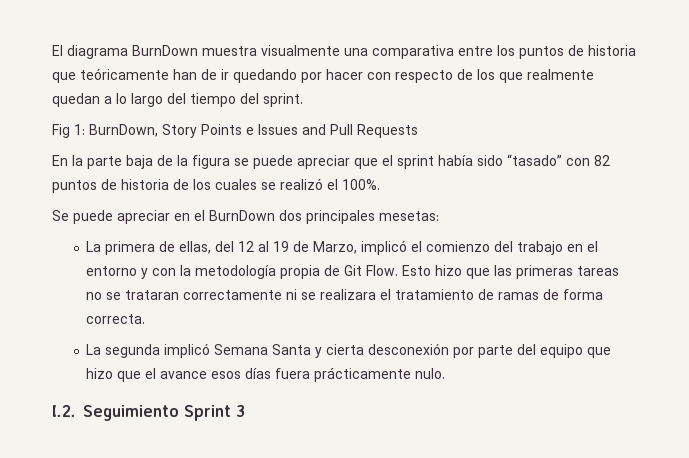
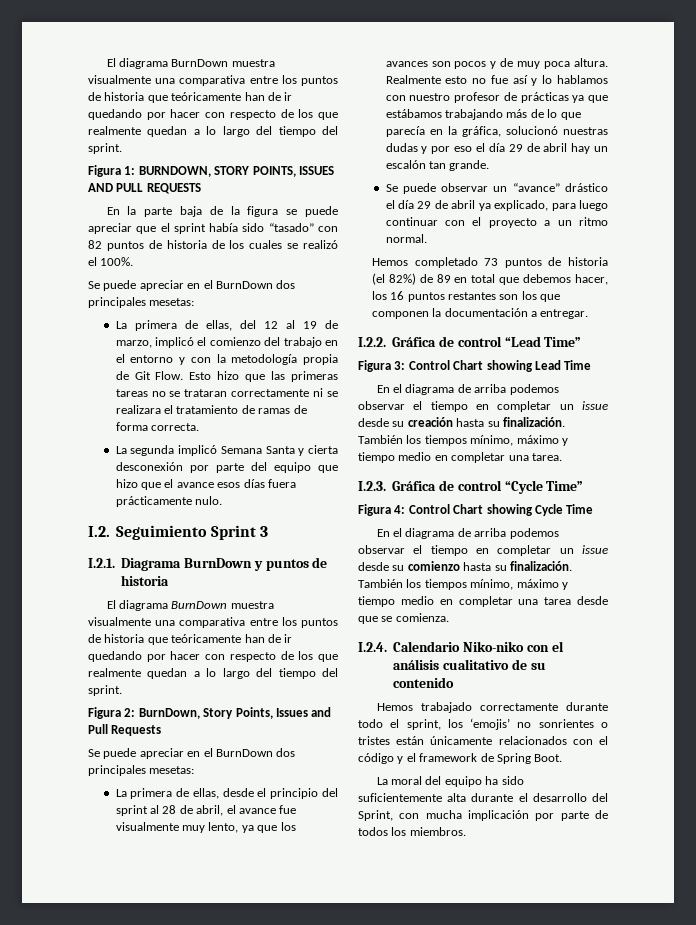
- Fig 1: BurnDown, Story Points e Issues and Pull Requests
+ Figura 1: BURNDOWN, STORY POINTS, ISSUES AND PULL REQUESTS
- La primera de ellas, del 12 al 19 de Marzo, implicó el comienzo del trabajo en el entorno y con la metodología propia de Git Flow.
+ La primera de ellas, del 12 al 19 de marzo, implicó el comienzo del trabajo en el entorno y con la metodología propia de Git Flow.
+ I.2.1. Diagrama BurnDown y puntos de historia
+ El diagrama BurnDown muestra visualmente una comparativa entre los puntos de historia que teóricamente han de ir quedando por hacer con respecto de los que realmente quedan a lo largo del tiempo del sprint.
+ Figura 2: BurnDown, Story Points, Issues and Pull Requests
+ Se puede apreciar en el BurnDown dos principales mesetas:
+ La primera de ellas, desde el principio del sprint al 28 de abril, el avance fue visualmente muy lento, ya que los avances son pocos y de muy poca altura. Realmente esto no fue así y lo hablamos con nuestro profesor de prácticas ya que estábamos trabajando más de lo que parecía en la gráfica, solucionó nuestras dudas y por eso el día 29 de abril hay un escalón tan grande.
+ Se puede observar un “avance” drástico el día 29 de abril ya explicado, para luego continuar con el proyecto a un ritmo normal.
+ Hemos completado 73 puntos de historia (el 82%) de 89 en total que debemos hacer, los 16 puntos restantes son los que componen la documentación a entregar.
+ I.2.2. Gráfica de control “Lead Time”
+ Figura 3: Control Chart showing Lead Time
+ En el diagrama de arriba podemos observar el tiempo en completar un issue desde su creación hasta su finalización. También los tiempos mínimo, máximo y tiempo medio en completar una tarea.
+ I.2.3. Gráfica de control “Cycle Time”
+ Figura 4: Control Chart showing Cycle Time
+ En el diagrama de arriba podemos observar el tiempo en completar un issue desde su comienzo hasta su finalización. También los tiempos mínimo, máximo y tiempo medio en completar una tarea desde que se comienza.
+ I.2.4. Calendario Niko-niko con el análisis cualitativo de su contenido
+ Hemos trabajado correctamente durante todo el sprint, los ‘emojis’ no sonrientes o tristes están únicamente relacionados con el código y el framework de Spring Boot.
+ La moral del equipo ha sido suficientemente alta durante el desarrollo del Sprint, con mucha implicación por parte de todos los miembros.

